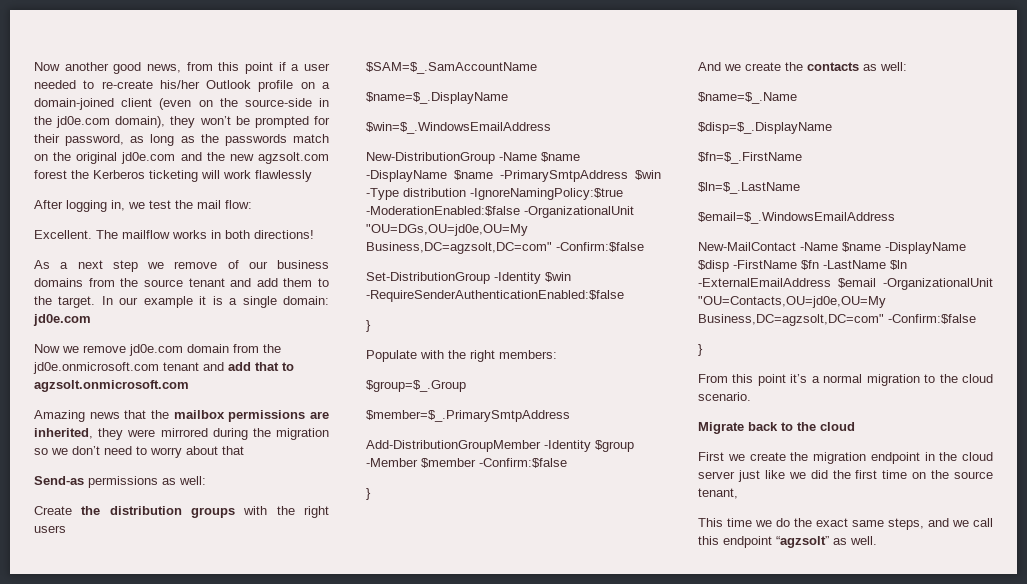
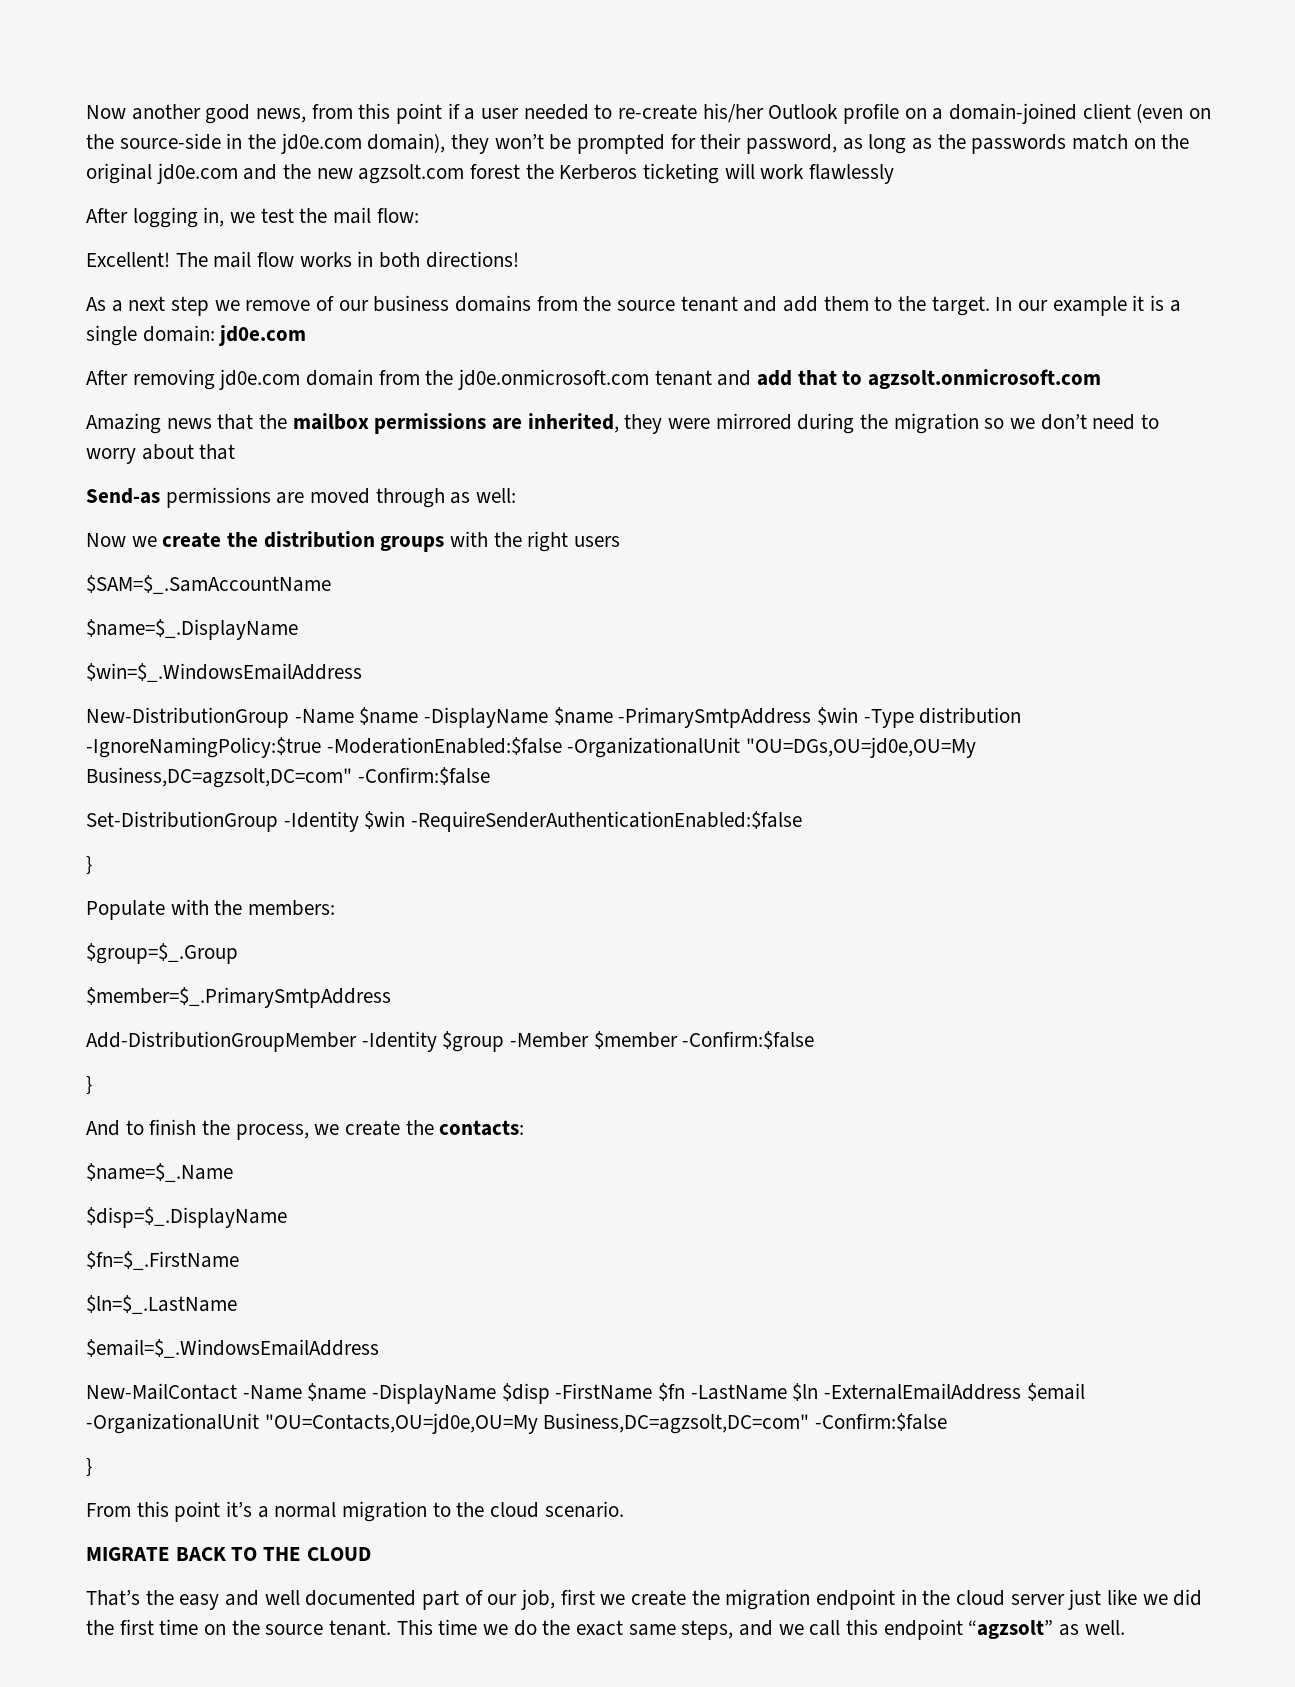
- Excellent. The mailflow works in both directions!
+ Excellent! The mail flow works in both directions!
- Now we remove jd0e.com domain from the jd0e.onmicrosoft.com tenant and add that to agzsolt.onmicrosoft.com
+ After removing jd0e.com domain from the jd0e.onmicrosoft.com tenant and add that to agzsolt.onmicrosoft.com
- Send-as permissions as well:
- Create the distribution groups with the right users
+ Send-as permissions are moved through as well:
+ Now we create the distribution groups with the right users
- Populate with the right members:
+ Populate with the members:
- And we create the contacts as well:
+ And to finish the process, we create the contacts:
- Migrate back to the cloud
- First we create the migration endpoint in the cloud server just like we did the first time on the source tenant,
- This time we do the exact same steps, and we call this endpoint “agzsolt” as well.
+ MIGRATE BACK TO THE CLOUD
+ That’s the easy and well documented part of our job, first we create the migration endpoint in the cloud server just like we did the first time on the source tenant. This time we do the exact same steps, and we call this endpoint “agzsolt” as well.

